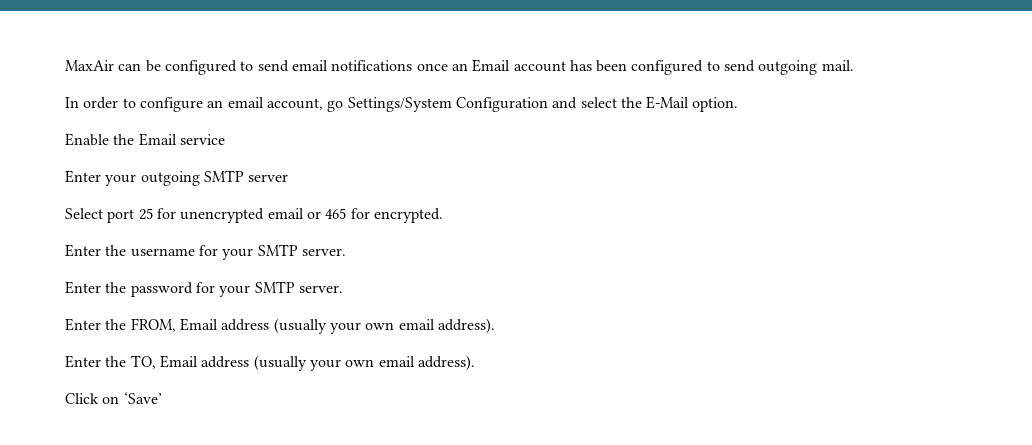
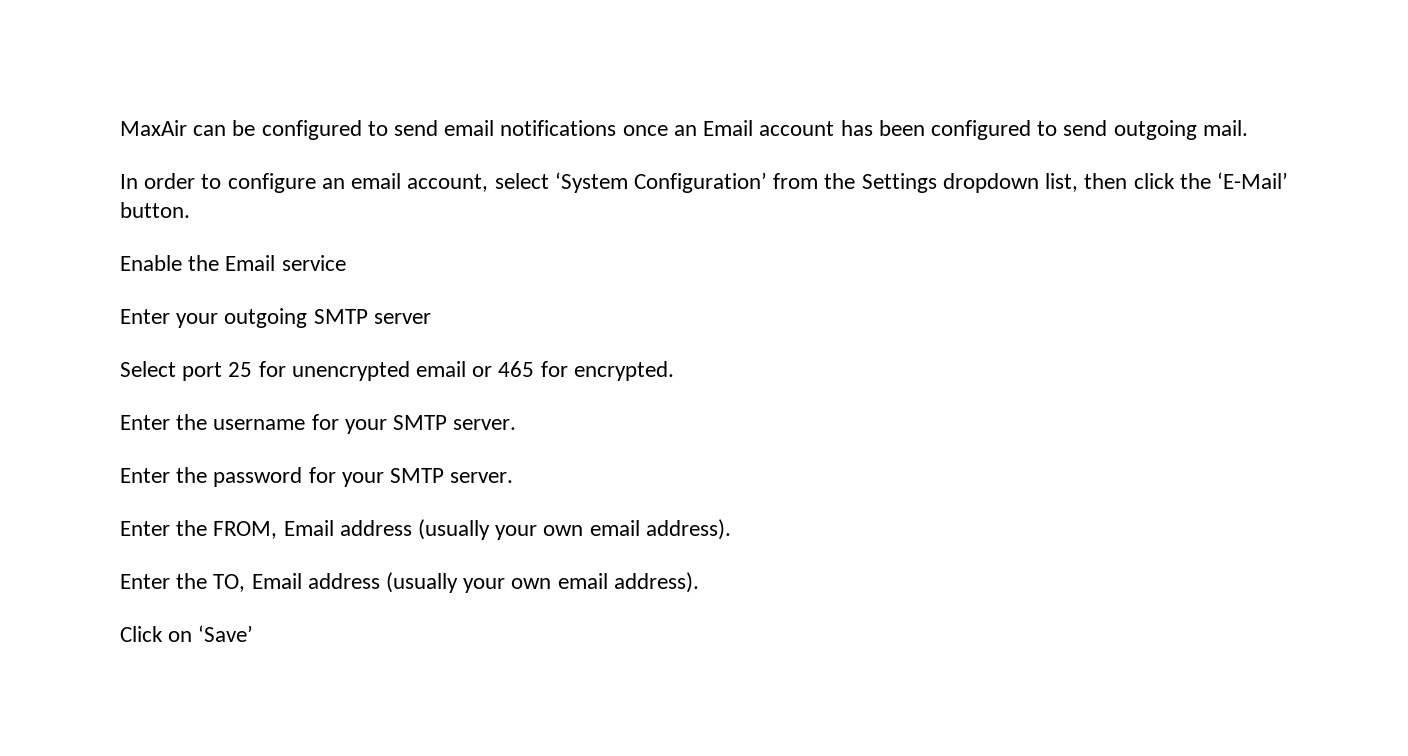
- In order to configure an email account, go Settings/System Configuration and select the E-Mail option.
+ In order to configure an email account, select ‘System Configuration’ from the Settings dropdown list, then click the ‘E-Mail’ button.

